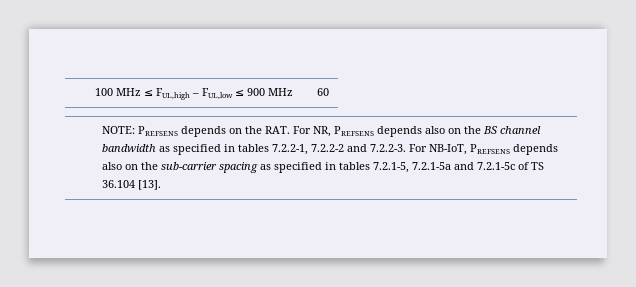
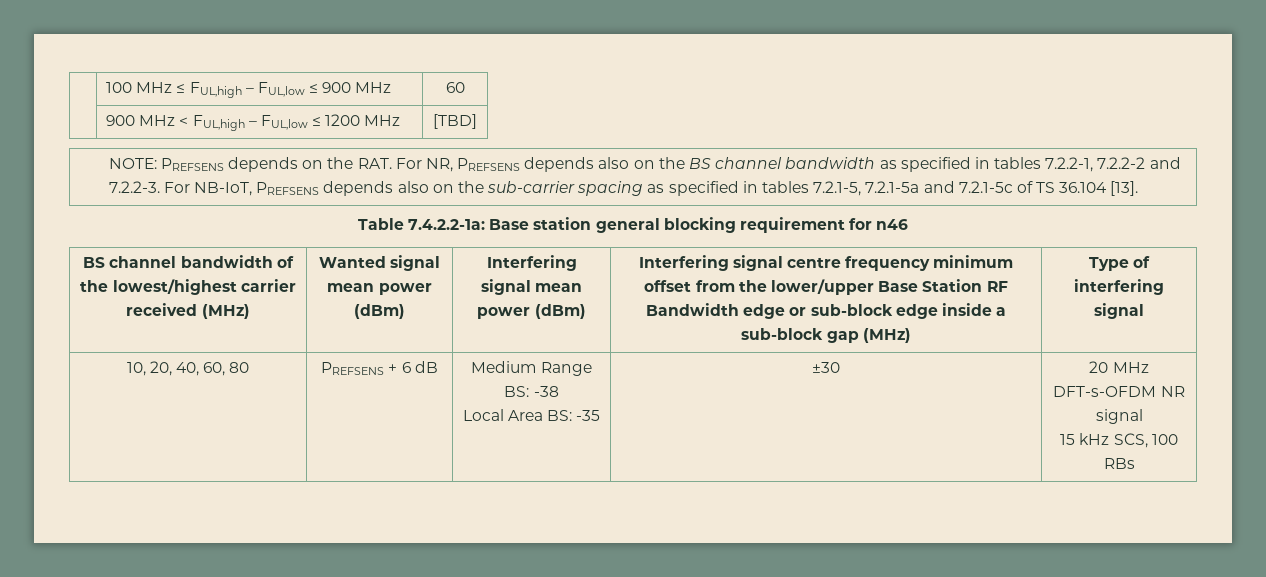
+ | 900 MHz < FUL,high – FUL,low ≤ 1200 MHz | [TBD]
+ Table 7.4.2.2-1a: Base station general blocking requirement for n46
+ BS channel bandwidth of the lowest/highest carrier received (MHz) | Wanted signal mean power (dBm) | Interfering signal mean power (dBm) | Interfering signal centre frequency minimum offset from the lower/upper Base Station RF Bandwidth edge or sub-block edge inside a sub-block gap (MHz) | Type of interfering signal
+ 10, 20, 40, 60, 80 | PREFSENS + 6 dB | Medium Range BS: -38
+ Local Area BS: -35 | ±30 | 20 MHz DFT-s-OFDM NR signal
+ 15 kHz SCS, 100 RBs

